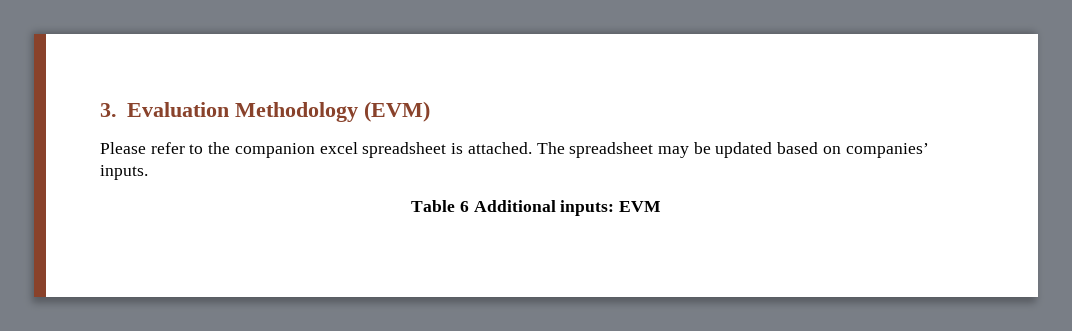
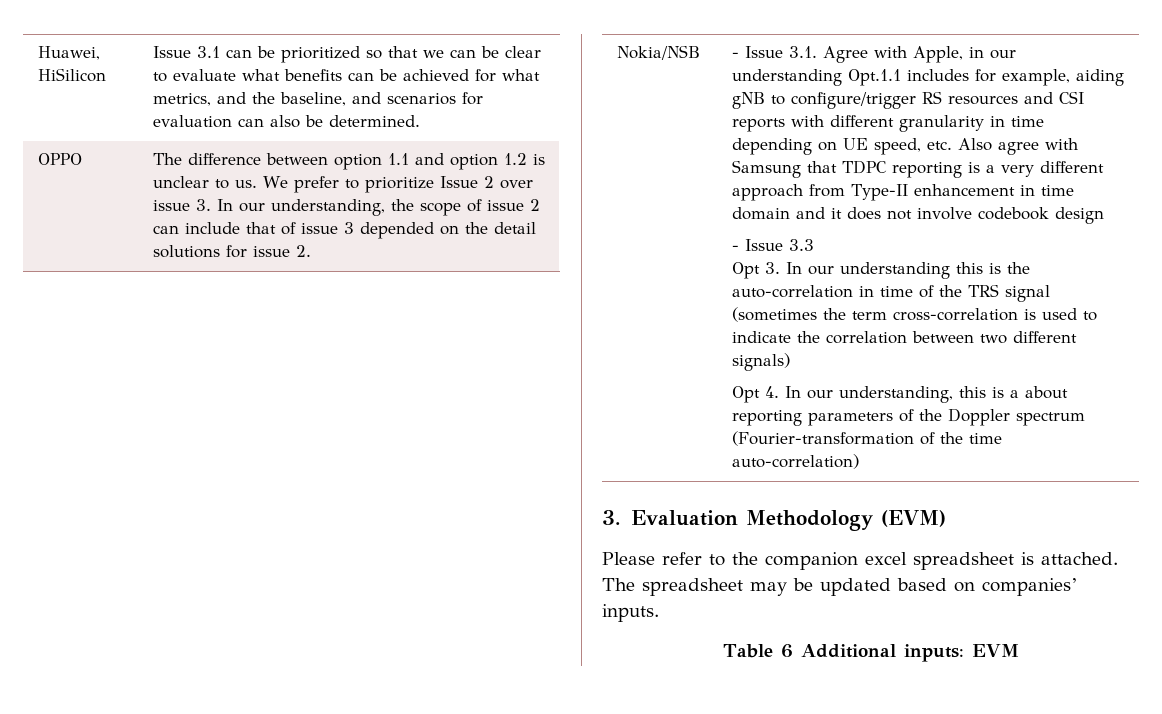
+ Huawei, HiSilicon | Issue 3.1 can be prioritized so that we can be clear to evaluate what benefits can be achieved for what metrics, and the baseline, and scenarios for evaluation can also be determined.
+ OPPO | The difference between option 1.1 and option 1.2 is unclear to us. We prefer to prioritize Issue 2 over issue 3. In our understanding, the scope of issue 2 can include that of issue 3 depended on the detail solutions for issue 2.
+ Nokia/NSB | - Issue 3.1. Agree with Apple, in our understanding Opt.1.1 includes for example, aiding gNB to configure/trigger RS resources and CSI reports with different granularity in time depending on UE speed, etc. Also agree with Samsung that TDPC reporting is a very different approach from Type-II enhancement in time domain and it does not involve codebook design
+ - Issue 3.3
+ Opt 3. In our understanding this is the auto-correlation in time of the TRS signal (sometimes the term cross-correlation is used to indicate the correlation between two different signals)
+ Opt 4. In our understanding, this is a about reporting parameters of the Doppler spectrum (Fourier-transformation of the time auto-correlation)

